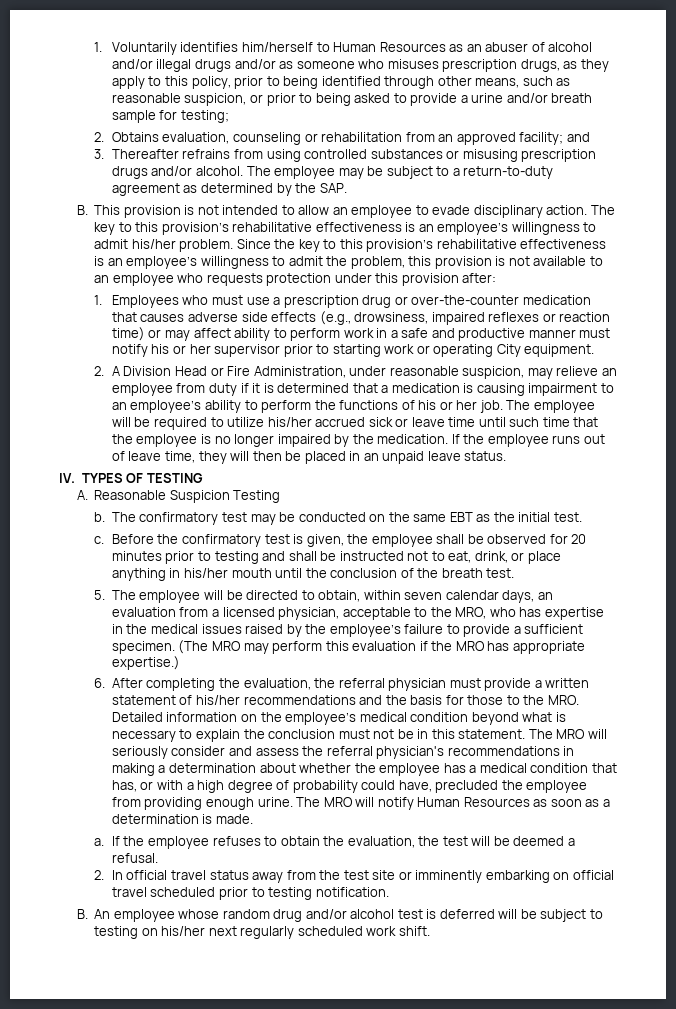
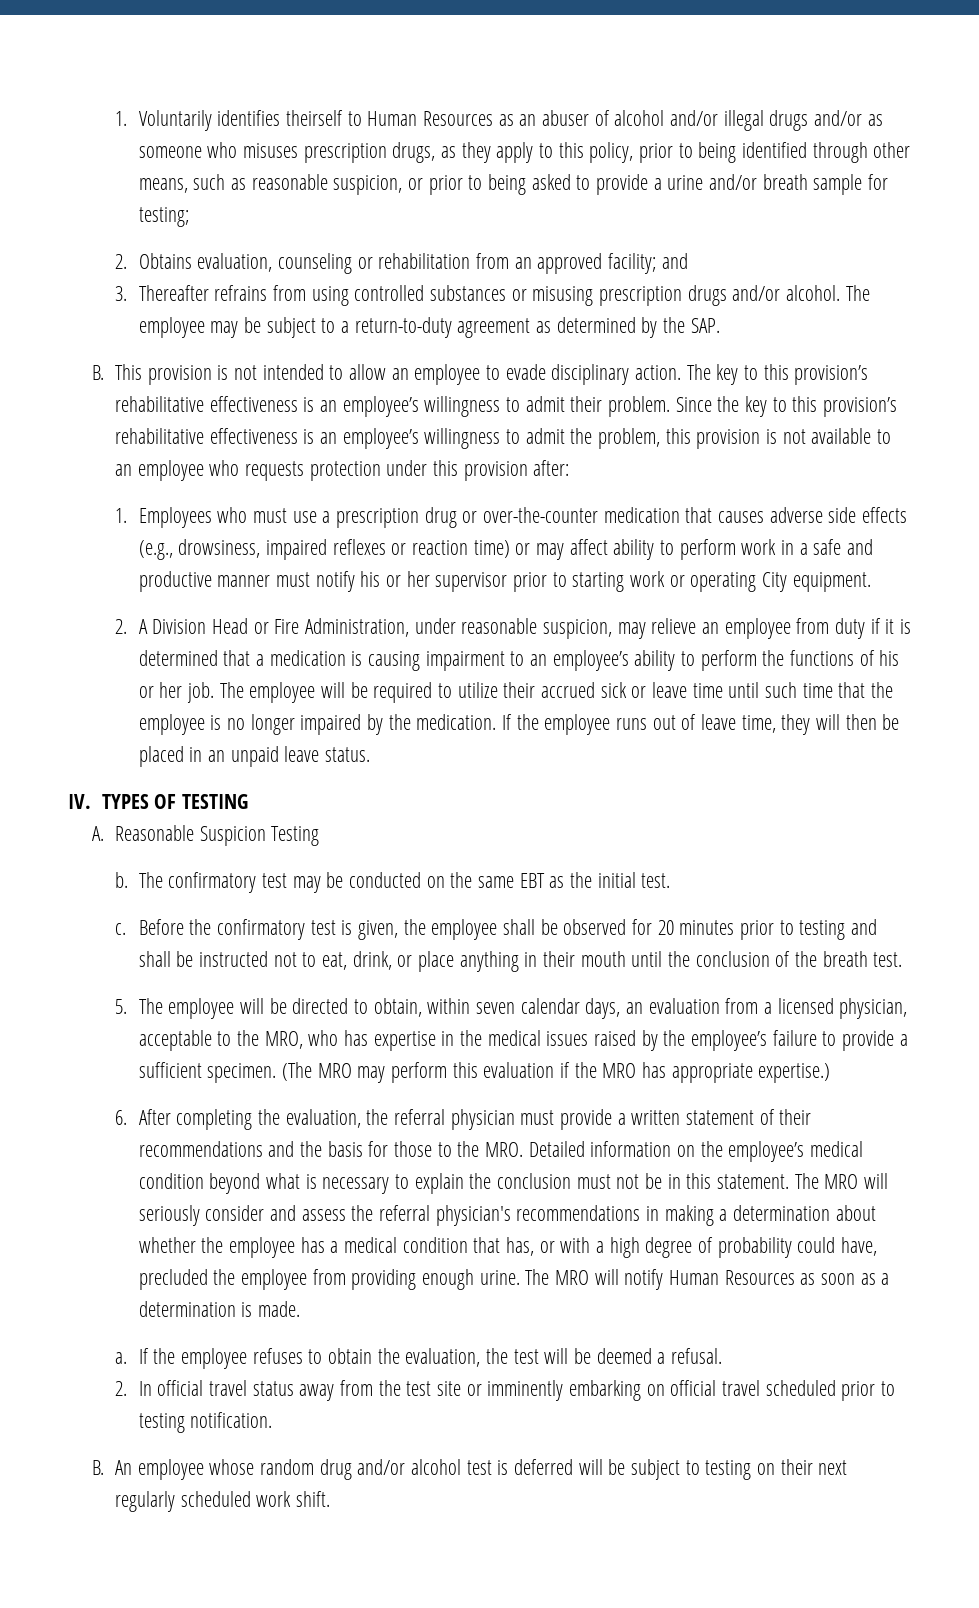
- 1. Voluntarily identifies him/herself to Human Resources as an abuser of alcohol and/or illegal drugs and/or as someone who misuses prescription drugs, as they apply to this policy, prior to being identified through other means, such as reasonable suspicion, or prior to being asked to provide a urine and/or breath sample for testing;
+ 1. Voluntarily identifies theirself to Human Resources as an abuser of alcohol and/or illegal drugs and/or as someone who misuses prescription drugs, as they apply to this policy, prior to being identified through other means, such as reasonable suspicion, or prior to being asked to provide a urine and/or breath sample for testing;
- The key to this provision’s rehabilitative effectiveness is an employee’s willingness to admit his/her problem.
+ The key to this provision’s rehabilitative effectiveness is an employee’s willingness to admit their problem.
- The employee will be required to utilize his/her accrued sick or leave time until such time that the employee is no longer impaired by the medication.
+ The employee will be required to utilize their accrued sick or leave time until such time that the employee is no longer impaired by the medication.
- Before the confirmatory test is given, the employee shall be observed for 20 minutes prior to testing and shall be instructed not to eat, drink, or place anything in his/her mouth until the conclusion of the breath test.
+ Before the confirmatory test is given, the employee shall be observed for 20 minutes prior to testing and shall be instructed not to eat, drink, or place anything in their mouth until the conclusion of the breath test.
- 6. After completing the evaluation, the referral physician must provide a written statement of his/her recommendations and the basis for those to the MRO. Detailed information on the employee’s medical condition beyond what is necessary to explain the conclusion must not be in this statement.
+ 6. After completing the evaluation, the referral physician must provide a written statement of their recommendations and the basis for those to the MRO. Detailed information on the employee’s medical condition beyond what is necessary to explain the conclusion must not be in this statement.
- B. An employee whose random drug and/or alcohol test is deferred will be subject to testing on his/her next regularly scheduled work shift.
+ B. An employee whose random drug and/or alcohol test is deferred will be subject to testing on their next regularly scheduled work shift.

